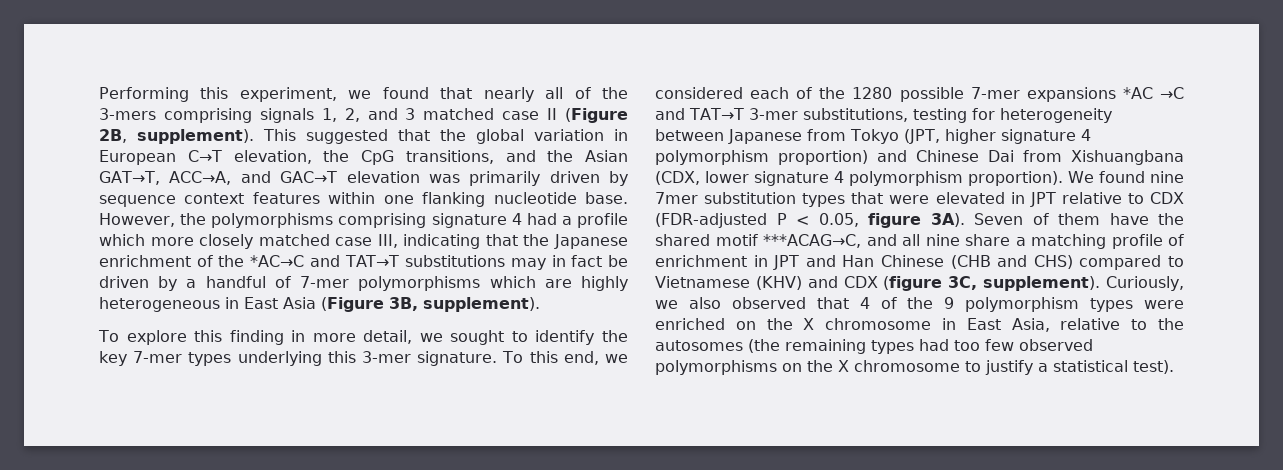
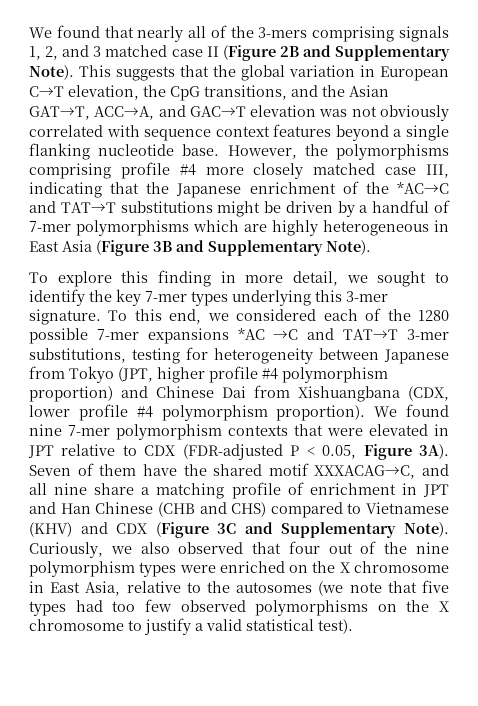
- Performing this experiment, we found that nearly all of the 3-mers comprising signals 1, 2, and 3 matched case II (Figure 2B, supplement). This suggested that the global variation in European C→T elevation, the CpG transitions, and the Asian GAT→T, ACC→A, and GAC→T elevation was primarily driven by sequence context features within one flanking nucleotide base.
+ We found that nearly all of the 3-mers comprising signals 1, 2, and 3 matched case II (Figure 2B and Supplementary Note). This suggests that the global variation in European C→T elevation, the CpG transitions, and the Asian GAT→T, ACC→A, and GAC→T elevation was not obviously correlated with sequence context features beyond a single flanking nucleotide base.
- However, the polymorphisms comprising signature 4 had a profile which more closely matched case III, indicating that the Japanese enrichment of the *AC→C and TAT→T substitutions may in fact be driven by a handful of 7-mer polymorphisms which are highly heterogeneous in East Asia (Figure 3B, supplement).
+ However, the polymorphisms comprising profile #4 more closely matched case III, indicating that the Japanese enrichment of the *AC→C and TAT→T substitutions might be driven by a handful of 7-mer polymorphisms which are highly heterogeneous in East Asia (Figure 3B and Supplementary Note).
- To this end, we considered each of the 1280 possible 7-mer expansions *AC →C and TAT→T 3-mer substitutions, testing for heterogeneity between Japanese from Tokyo (JPT, higher signature 4 polymorphism proportion) and Chinese Dai from Xishuangbana (CDX, lower signature 4 polymorphism proportion).
+ To this end, we considered each of the 1280 possible 7-mer expansions *AC →C and TAT→T 3-mer substitutions, testing for heterogeneity between Japanese from Tokyo (JPT, higher profile #4 polymorphism proportion) and Chinese Dai from Xishuangbana (CDX, lower profile #4 polymorphism proportion).
- We found nine 7mer substitution types that were elevated in JPT relative to CDX (FDR-adjusted P < 0.05, figure 3A).
+ We found nine 7-mer polymorphism contexts that were elevated in JPT relative to CDX (FDR-adjusted P < 0.05, Figure 3A).
- Seven of them have the shared motif ***ACAG→C, and all nine share a matching profile of enrichment in JPT and Han Chinese (CHB and CHS) compared to Vietnamese (KHV) and CDX (figure 3C, supplement).
+ Seven of them have the shared motif XXXACAG→C, and all nine share a matching profile of enrichment in JPT and Han Chinese (CHB and CHS) compared to Vietnamese (KHV) and CDX (Figure 3C and Supplementary Note).
- Curiously, we also observed that 4 of the 9 polymorphism types were enriched on the X chromosome in East Asia, relative to the autosomes (the remaining types had too few observed polymorphisms on the X chromosome to justify a statistical test).
+ Curiously, we also observed that four out of the nine polymorphism types were enriched on the X chromosome in East Asia, relative to the autosomes (we note that five types had too few observed polymorphisms on the X chromosome to justify a valid statistical test).

